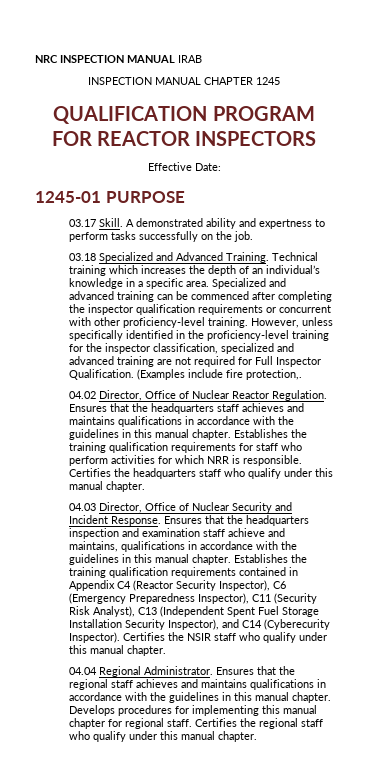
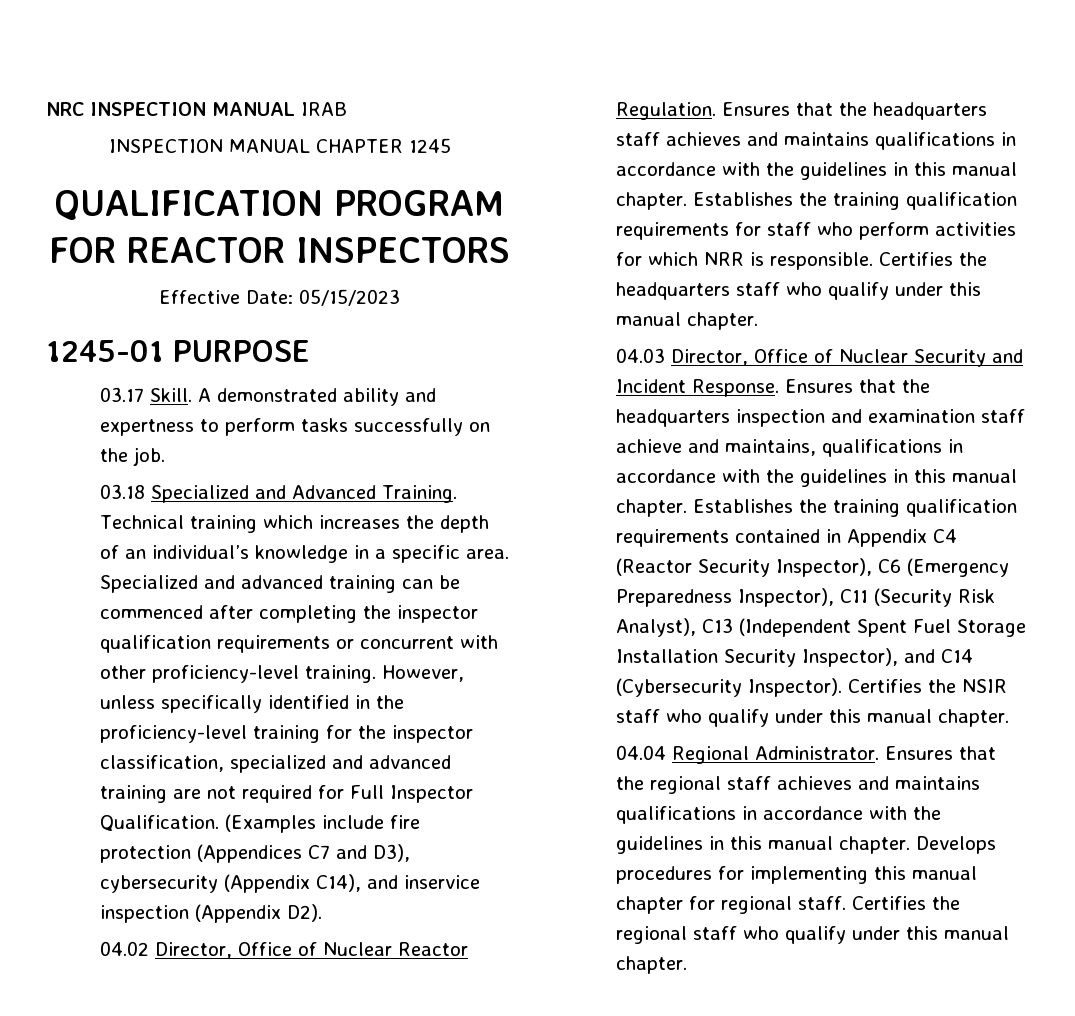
- Effective Date:
+ Effective Date: 05/15/2023
- (Examples include fire protection,.
+ (Examples include fire protection (Appendices C7 and D3), cybersecurity (Appendix C14), and inservice inspection (Appendix D2).
- Establishes the training qualification requirements contained in Appendix C4 (Reactor Security Inspector), C6 (Emergency Preparedness Inspector), C11 (Security Risk Analyst), C13 (Independent Spent Fuel Storage Installation Security Inspector), and C14 (Cyberecurity Inspector).
+ Establishes the training qualification requirements contained in Appendix C4 (Reactor Security Inspector), C6 (Emergency Preparedness Inspector), C11 (Security Risk Analyst), C13 (Independent Spent Fuel Storage Installation Security Inspector), and C14 (Cybersecurity Inspector).

